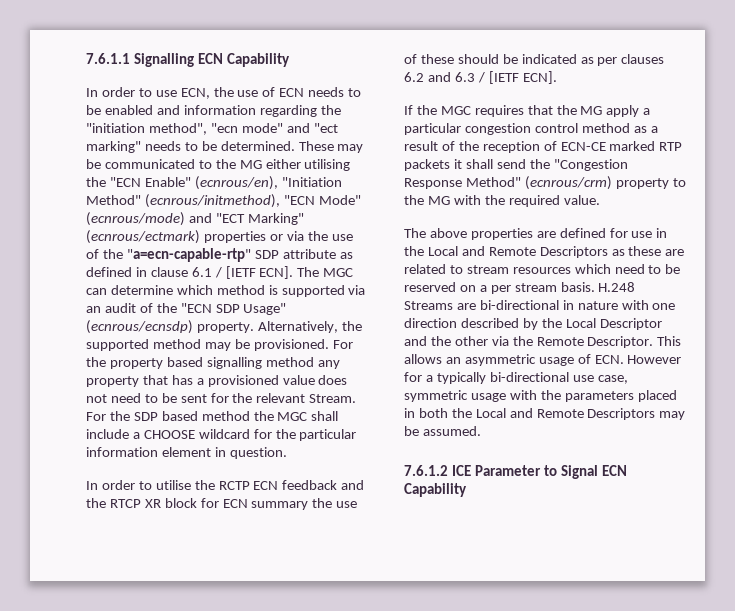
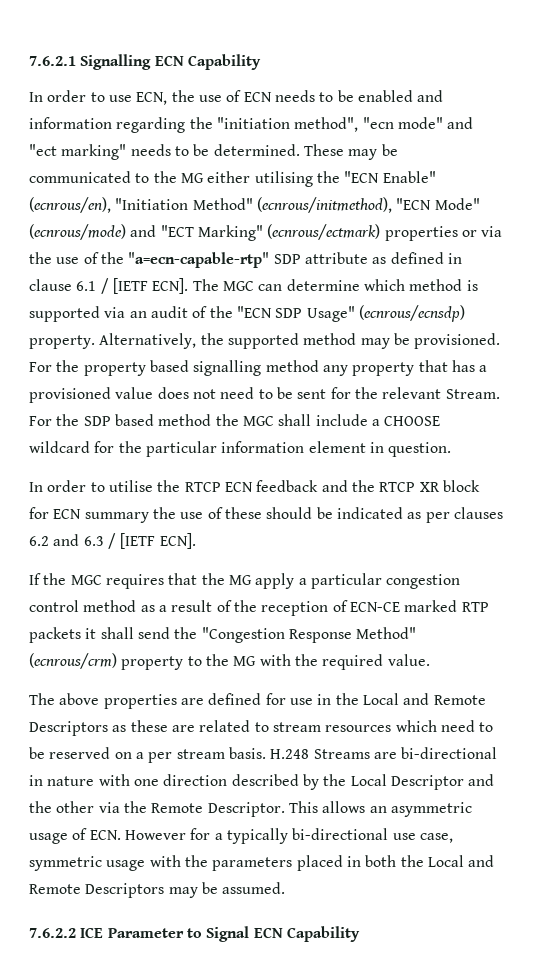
- 7.6.1.1 Signalling ECN Capability
+ 7.6.2.1 Signalling ECN Capability
- In order to utilise the RCTP ECN feedback and the RTCP XR block for ECN summary the use of these should be indicated as per clauses 6.2 and 6.3 / [IETF ECN].
+ In order to utilise the RTCP ECN feedback and the RTCP XR block for ECN summary the use of these should be indicated as per clauses 6.2 and 6.3 / [IETF ECN].
- 7.6.1.2 ICE Parameter to Signal ECN Capability
+ 7.6.2.2 ICE Parameter to Signal ECN Capability

